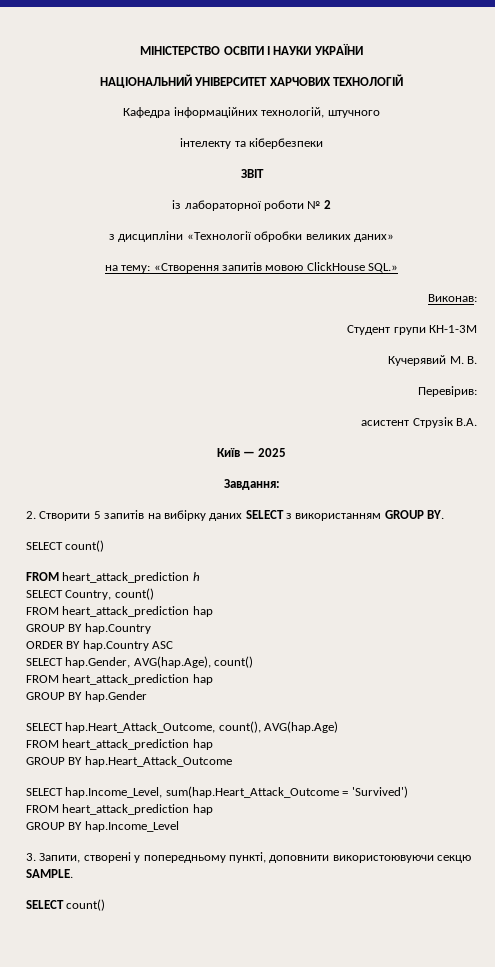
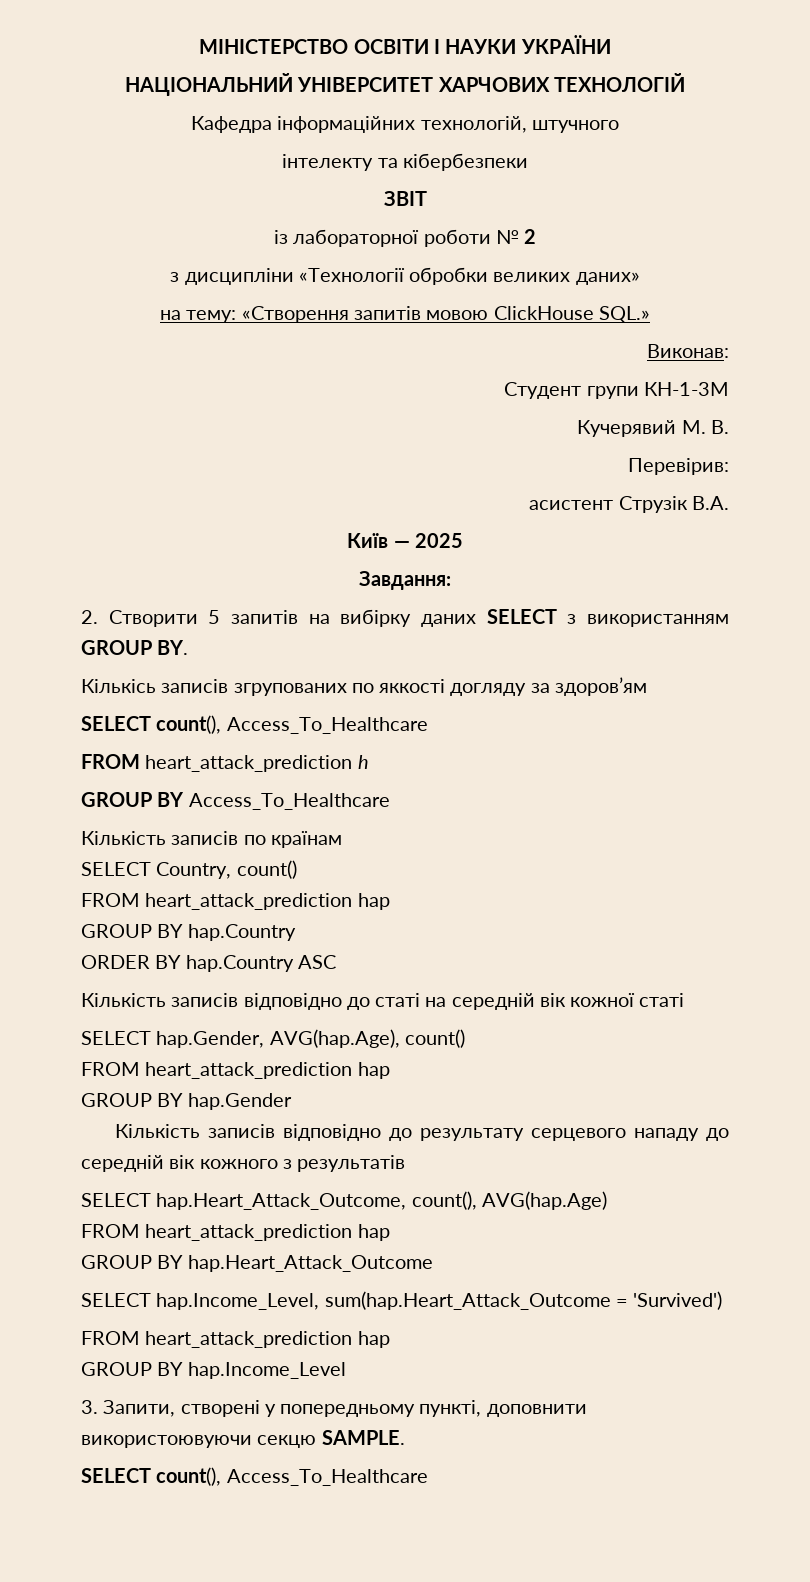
  2. Створити 5 запитів на вибірку даних SELECT з використанням GROUP BY.
- SELECT count()
+ Кількісь записів згрупованих по яккості догляду за здоров’ям
+ SELECT count(), Access_To_Healthcare
+ GROUP BY Access_To_Healthcare
+ Кількість записів по країнам
+ Кількість записів відповідно до статі на середній вік кожної статі
+ Кількість записів відповідно до результату серцевого нападу до середній вік кожного з результатів
  3. Запити, створені у попередньому пункті, доповнити використоювуючи секцю SAMPLE.
- SELECT count()
+ SELECT count(), Access_To_Healthcare

